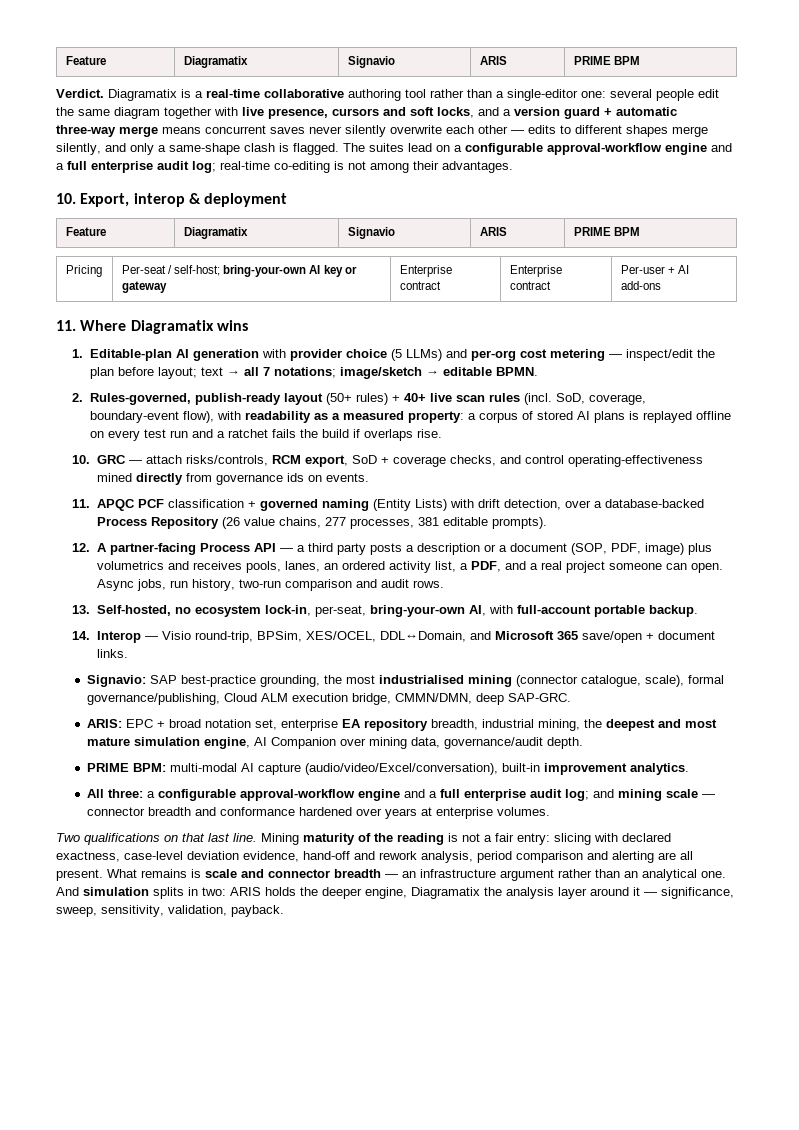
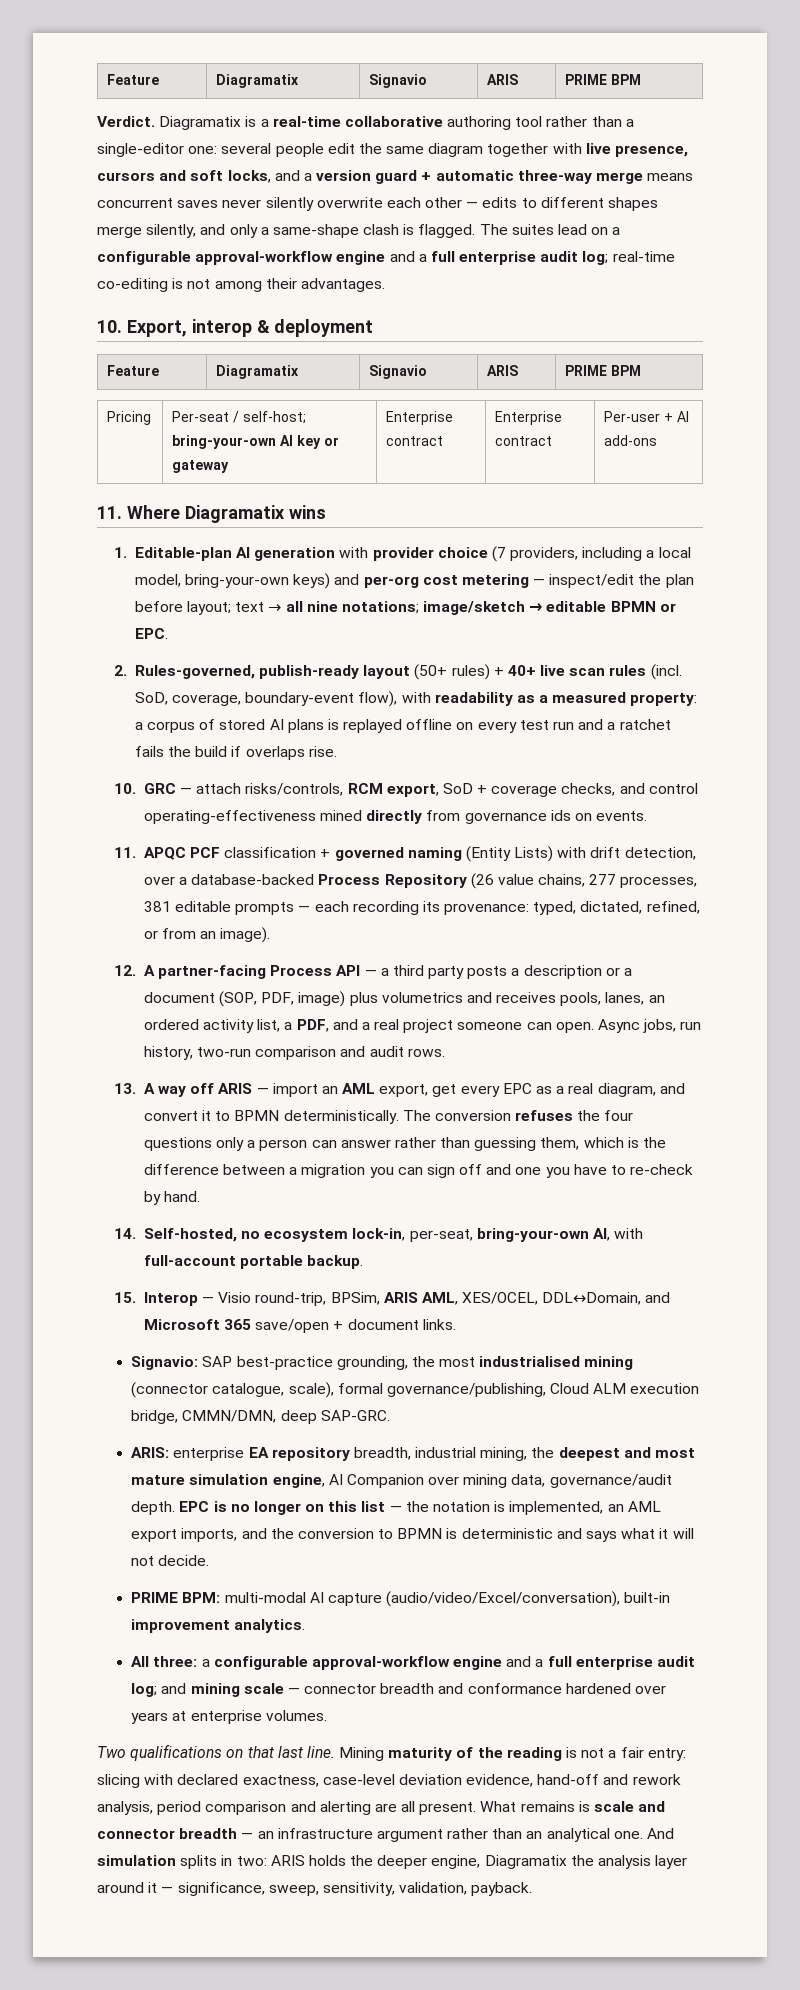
- 1. Editable-plan AI generation with provider choice (5 LLMs) and per-org cost metering — inspect/edit the plan before layout; text → all 7 notations; image/sketch → editable BPMN.
+ 1. Editable-plan AI generation with provider choice (7 providers, including a local model, bring-your-own keys) and per-org cost metering — inspect/edit the plan before layout; text → all nine notations; image/sketch → editable BPMN or EPC.
- 11. APQC PCF classification + governed naming (Entity Lists) with drift detection, over a database-backed Process Repository (26 value chains, 277 processes, 381 editable prompts).
+ 11. APQC PCF classification + governed naming (Entity Lists) with drift detection, over a database-backed Process Repository (26 value chains, 277 processes, 381 editable prompts — each recording its provenance: typed, dictated, refined, or from an image).
- 13. Self-hosted, no ecosystem lock-in, per-seat, bring-your-own AI, with full-account portable backup.
+ 13. A way off ARIS — import an AML export, get every EPC as a real diagram, and convert it to BPMN deterministically. The conversion refuses the four questions only a person can answer rather than guessing them, which is the difference between a migration you can sign off and one you have to re-check by hand.
+ 14. Self-hosted, no ecosystem lock-in, per-seat, bring-your-own AI, with full-account portable backup.
- 14. Interop — Visio round-trip, BPSim, XES/OCEL, DDL↔Domain, and Microsoft 365 save/open + document links.
+ 15. Interop — Visio round-trip, BPSim, ARIS AML, XES/OCEL, DDL↔Domain, and Microsoft 365 save/open + document links.
- ARIS: EPC + broad notation set, enterprise EA repository breadth, industrial mining, the deepest and most mature simulation engine, AI Companion over mining data, governance/audit depth.
+ ARIS: enterprise EA repository breadth, industrial mining, the deepest and most mature simulation engine, AI Companion over mining data, governance/audit depth. EPC is no longer on this list — the notation is implemented, an AML export imports, and the conversion to BPMN is deterministic and says what it will not decide.

